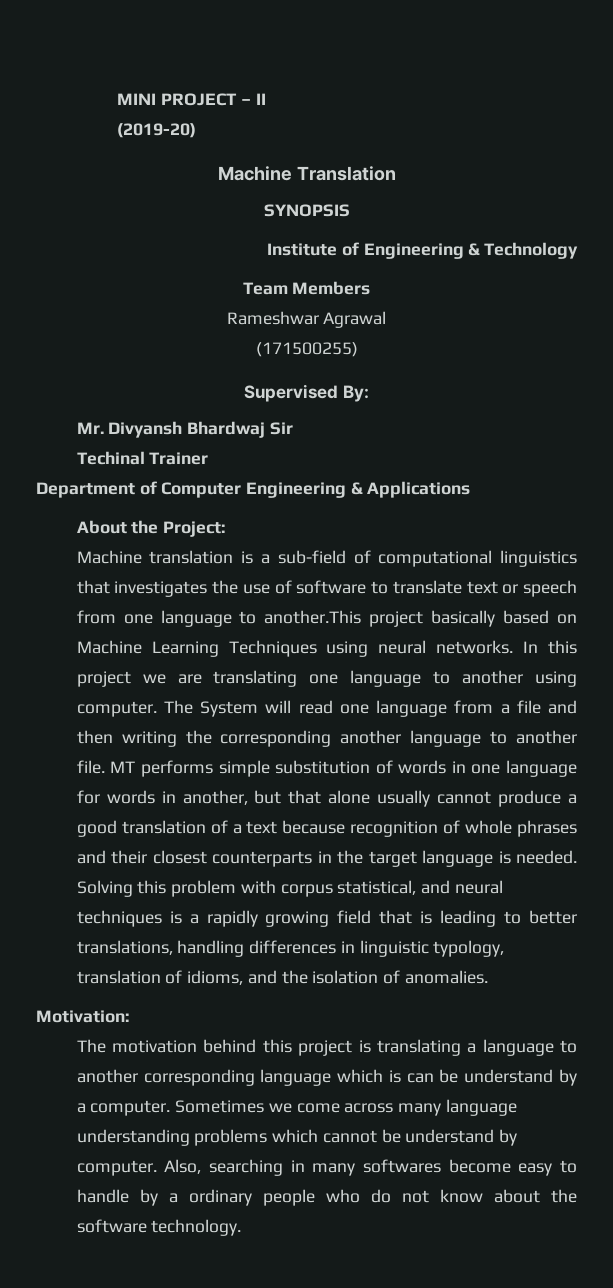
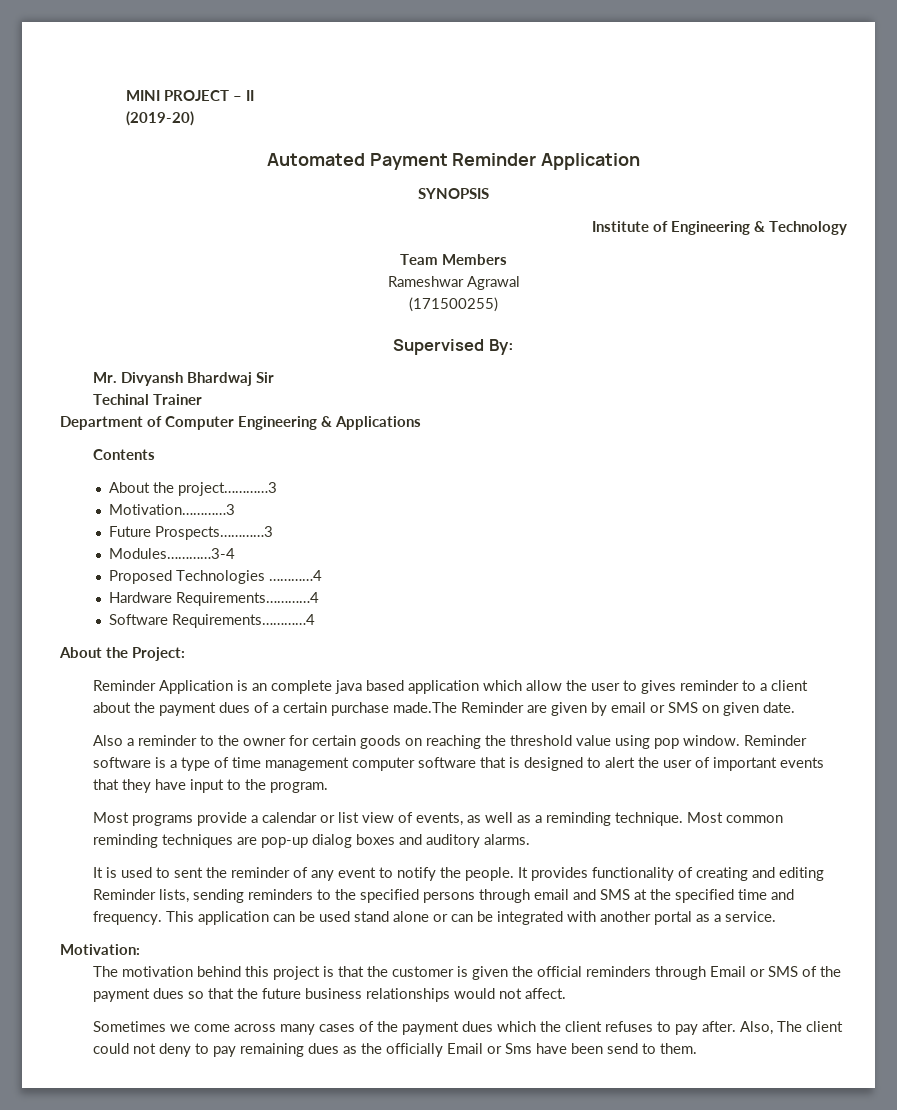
- Machine Translation
+ Automated Payment Reminder Application
+ Contents
+ About the project…………3
+ Motivation…………3
+ Future Prospects…………3
+ Modules…………3-4
+ Proposed Technologies …………4
+ Hardware Requirements…………4
+ Software Requirements…………4
  About the Project:
- Machine translation is a sub-field of computational linguistics that investigates the use of software to translate text or speech from one language to another.This project basically based on Machine Learning Techniques using neural networks. In this project we are translating one language to another using computer. The System will read one language from a file and then writing the corresponding another language to another file. MT performs simple substitution of words in one language for words in another, but that alone usually cannot produce a good translation of a text because recognition of whole phrases and their closest counterparts in the target language is needed. Solving this problem with corpus statistical, and neural techniques is a rapidly growing field that is leading to better translations, handling differences in linguistic typology, translation of idioms, and the isolation of anomalies.
+ Reminder Application is an complete java based application which allow the user to gives reminder to a client about the payment dues of a certain purchase made.The Reminder are given by email or SMS on given date.
+ Also a reminder to the owner for certain goods on reaching the threshold value using pop window. Reminder software is a type of time management computer software that is designed to alert the user of important events that they have input to the program.
+ Most programs provide a calendar or list view of events, as well as a reminding technique. Most common reminding techniques are pop-up dialog boxes and auditory alarms.
+ It is used to sent the reminder of any event to notify the people. It provides functionality of creating and editing Reminder lists, sending reminders to the specified persons through email and SMS at the specified time and frequency. This application can be used stand alone or can be integrated with another portal as a service.
- The motivation behind this project is translating a language to another corresponding language which is can be understand by a computer. Sometimes we come across many language understanding problems which cannot be understand by computer. Also, searching in many softwares become easy to handle by a ordinary people who do not know about the software technology.
+ The motivation behind this project is that the customer is given the official reminders through Email or SMS of the payment dues so that the future business relationships would not affect.
+ Sometimes we come across many cases of the payment dues which the client refuses to pay after. Also, The client could not deny to pay remaining dues as the officially Email or Sms have been send to them.

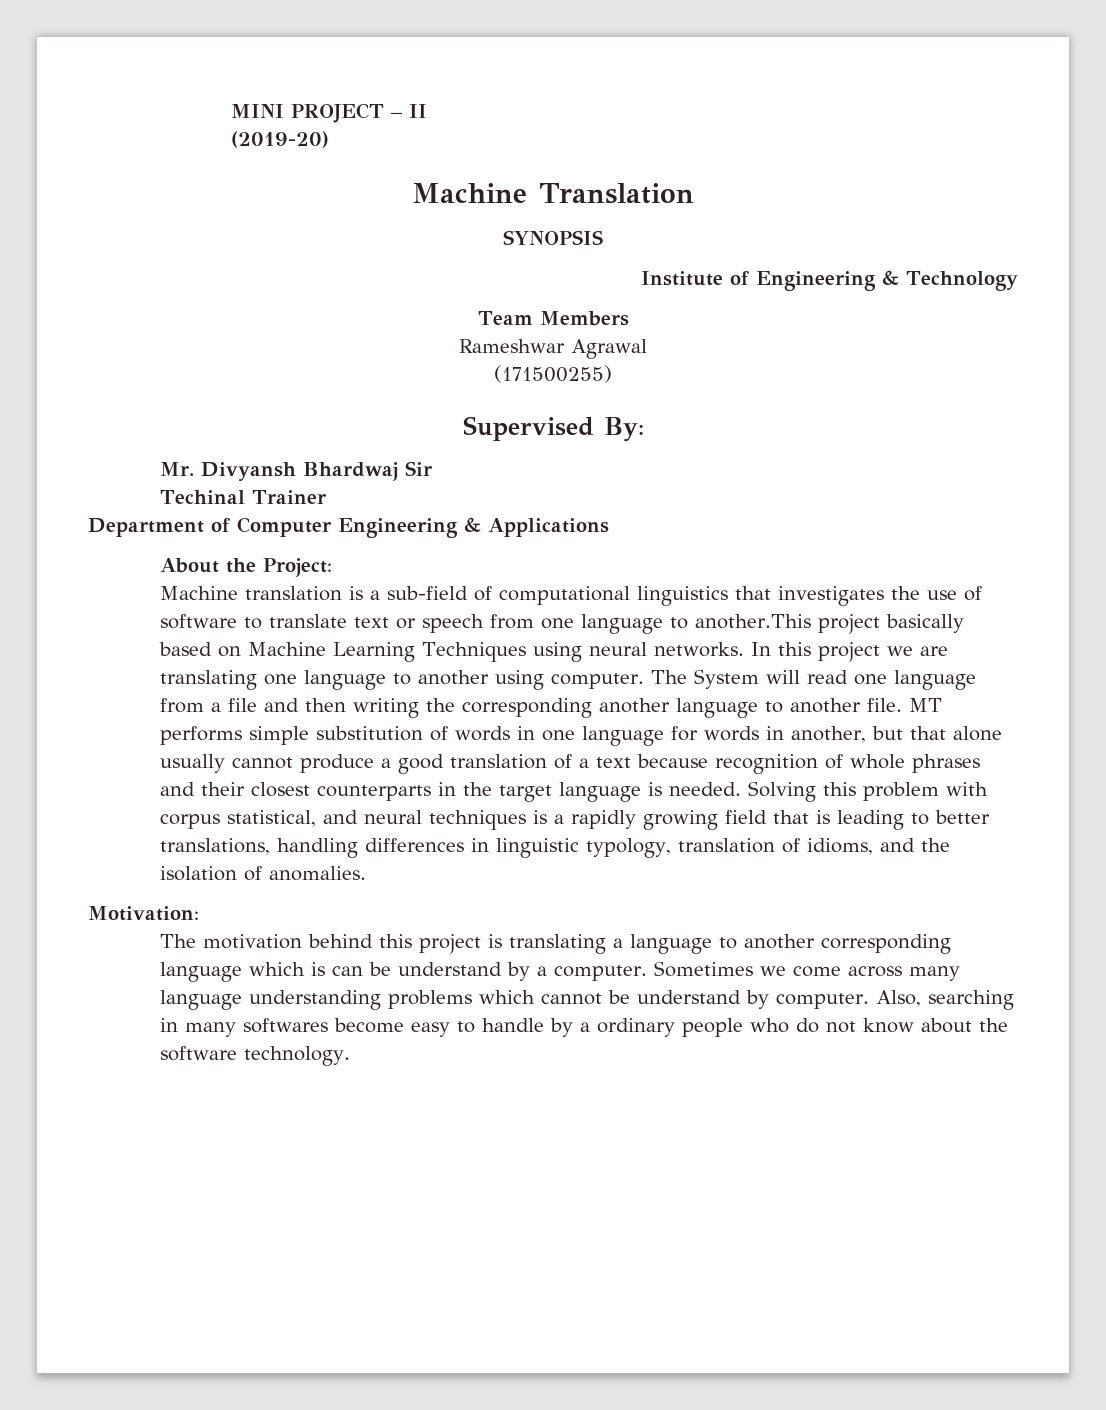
- Automated Payment Reminder Application
+ Machine Translation
- Contents
- About the project…………3
- Motivation…………3
- Future Prospects…………3
- Modules…………3-4
- Proposed Technologies …………4
- Hardware Requirements…………4
- Software Requirements…………4
  About the Project:
- Reminder Application is an complete java based application which allow the user to gives reminder to a client about the payment dues of a certain purchase made.The Reminder are given by email or SMS on given date.
- Also a reminder to the owner for certain goods on reaching the threshold value using pop window. Reminder software is a type of time management computer software that is designed to alert the user of important events that they have input to the program.
- Most programs provide a calendar or list view of events, as well as a reminding technique. Most common reminding techniques are pop-up dialog boxes and auditory alarms.
- It is used to sent the reminder of any event to notify the people. It provides functionality of creating and editing Reminder lists, sending reminders to the specified persons through email and SMS at the specified time and frequency. This application can be used stand alone or can be integrated with another portal as a service.
+ Machine translation is a sub-field of computational linguistics that investigates the use of software to translate text or speech from one language to another.This project basically based on Machine Learning Techniques using neural networks. In this project we are translating one language to another using computer. The System will read one language from a file and then writing the corresponding another language to another file. MT performs simple substitution of words in one language for words in another, but that alone usually cannot produce a good translation of a text because recognition of whole phrases and their closest counterparts in the target language is needed. Solving this problem with corpus statistical, and neural techniques is a rapidly growing field that is leading to better translations, handling differences in linguistic typology, translation of idioms, and the isolation of anomalies.
- The motivation behind this project is that the customer is given the official reminders through Email or SMS of the payment dues so that the future business relationships would not affect.
- Sometimes we come across many cases of the payment dues which the client refuses to pay after. Also, The client could not deny to pay remaining dues as the officially Email or Sms have been send to them.
+ The motivation behind this project is translating a language to another corresponding language which is can be understand by a computer. Sometimes we come across many language understanding problems which cannot be understand by computer. Also, searching in many softwares become easy to handle by a ordinary people who do not know about the software technology.

